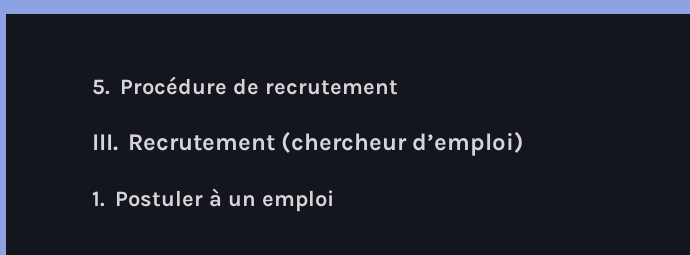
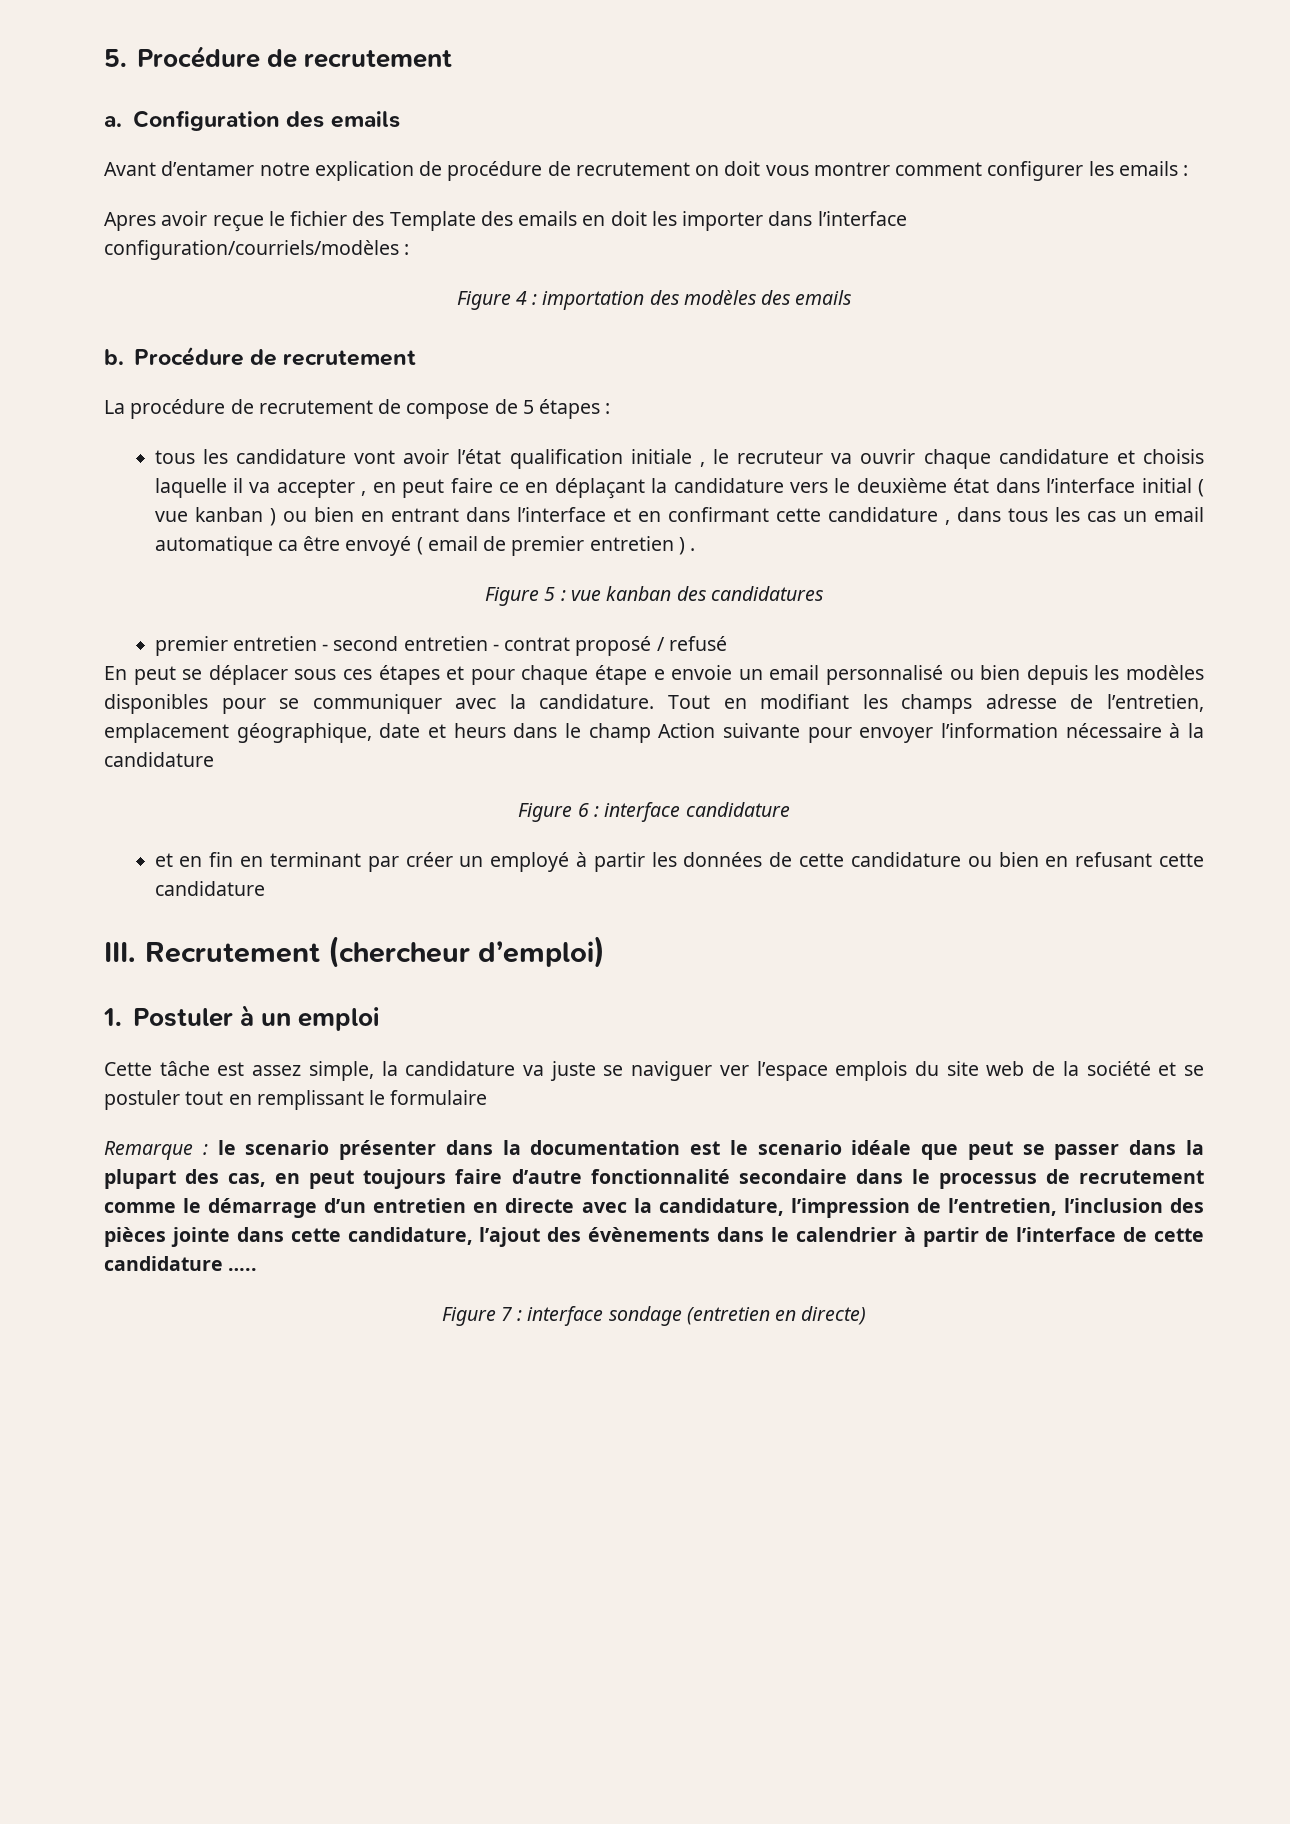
+ a. Configuration des emails
+ Avant d’entamer notre explication de procédure de recrutement on doit vous montrer comment configurer les emails :
+ Apres avoir reçue le fichier des Template des emails en doit les importer dans l’interface configuration/courriels/modèles :
+ Figure 4 : importation des modèles des emails
+ b. Procédure de recrutement
+ La procédure de recrutement de compose de 5 étapes :
+ tous les candidature vont avoir l’état qualification initiale , le recruteur va ouvrir chaque candidature et choisis laquelle il va accepter , en peut faire ce en déplaçant la candidature vers le deuxième état dans l’interface initial ( vue kanban ) ou bien en entrant dans l’interface et en confirmant cette candidature , dans tous les cas un email automatique ca être envoyé ( email de premier entretien ) .
+ Figure 5 : vue kanban des candidatures
+ premier entretien - second entretien - contrat proposé / refusé
+ En peut se déplacer sous ces étapes et pour chaque étape e envoie un email personnalisé ou bien depuis les modèles disponibles pour se communiquer avec la candidature. Tout en modifiant les champs adresse de l’entretien, emplacement géographique, date et heurs dans le champ Action suivante pour envoyer l’information nécessaire à la candidature
+ Figure 6 : interface candidature
+ et en fin en terminant par créer un employé à partir les données de cette candidature ou bien en refusant cette candidature
+ Cette tâche est assez simple, la candidature va juste se naviguer ver l’espace emplois du site web de la société et se postuler tout en remplissant le formulaire
+ Remarque : le scenario présenter dans la documentation est le scenario idéale que peut se passer dans la plupart des cas, en peut toujours faire d’autre fonctionnalité secondaire dans le processus de recrutement comme le démarrage d’un entretien en directe avec la candidature, l’impression de l’entretien, l’inclusion des pièces jointe dans cette candidature, l’ajout des évènements dans le calendrier à partir de l’interface de cette candidature …..
+ Figure 7 : interface sondage (entretien en directe)

